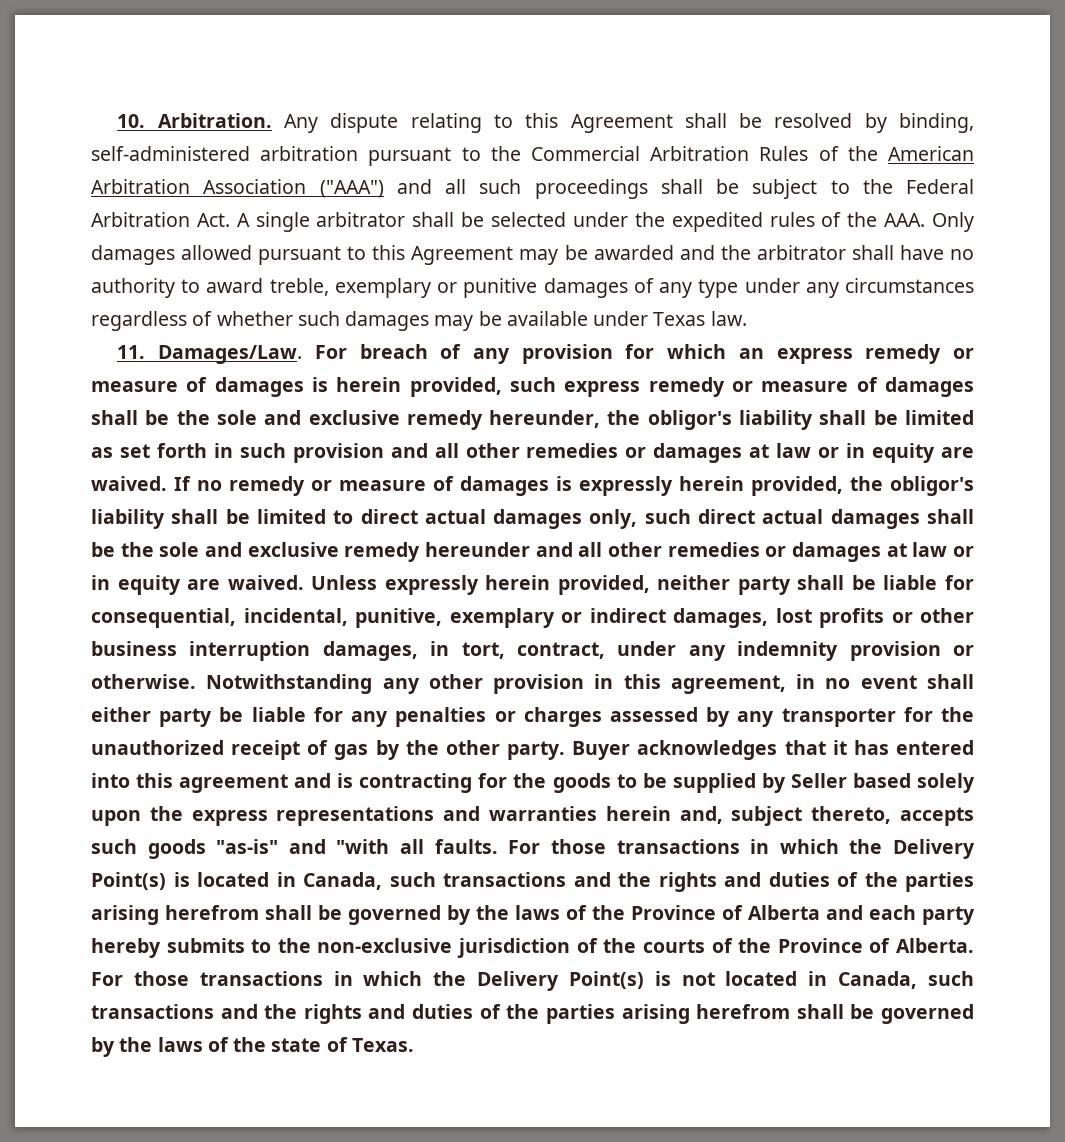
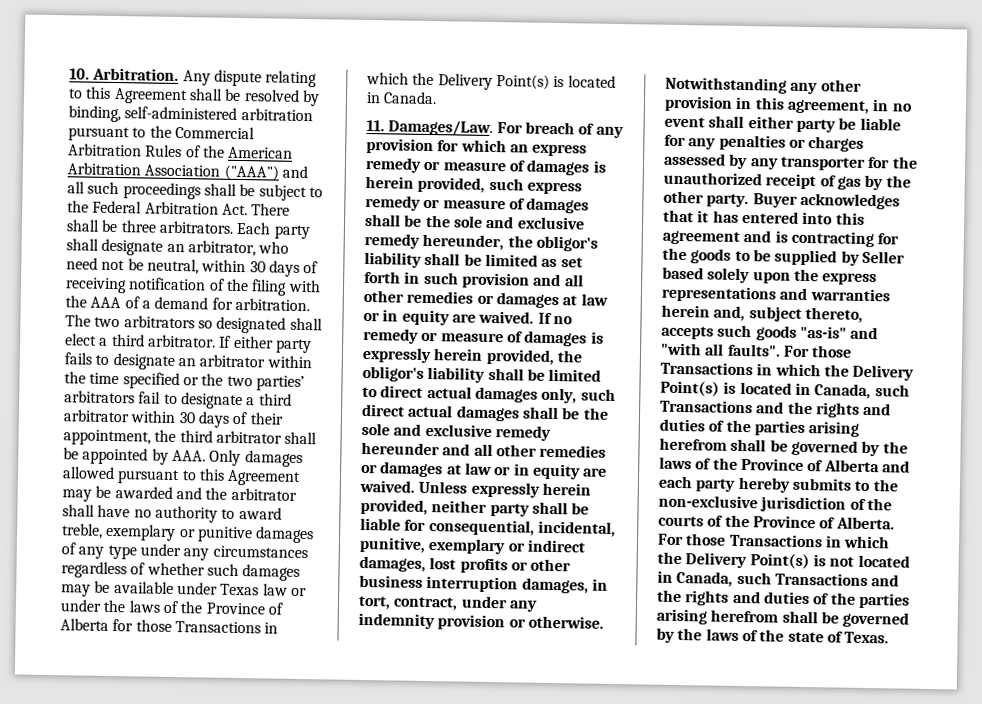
- Any dispute relating to this Agreement shall be resolved by binding, self-administered arbitration pursuant to the Commercial Arbitration Rules of the American Arbitration Association ("AAA") and all such proceedings shall be subject to the Federal Arbitration Act. A single arbitrator shall be selected under the expedited rules of the AAA. Only damages allowed pursuant to this Agreement may be awarded and the arbitrator shall have no authority to award treble, exemplary or punitive damages of any type under any circumstances regardless of whether such damages may be available under Texas law.
+ Any dispute relating to this Agreement shall be resolved by binding, self-administered arbitration pursuant to the Commercial Arbitration Rules of the American Arbitration Association ("AAA") and all such proceedings shall be subject to the Federal Arbitration Act. There shall be three arbitrators. Each party shall designate an arbitrator, who need not be neutral, within 30 days of receiving notification of the filing with the AAA of a demand for arbitration. The two arbitrators so designated shall elect a third arbitrator. If either party fails to designate an arbitrator within the time specified or the two parties’ arbitrators fail to designate a third arbitrator within 30 days of their appointment, the third arbitrator shall be appointed by AAA. Only damages allowed pursuant to this Agreement may be awarded and the arbitrator shall have no authority to award treble, exemplary or punitive damages of any type under any circumstances regardless of whether such damages may be available under Texas law or under the laws of the Province of Alberta for those Transactions in which the Delivery Point(s) is located in Canada.
- Buyer acknowledges that it has entered into this agreement and is contracting for the goods to be supplied by Seller based solely upon the express representations and warranties herein and, subject thereto, accepts such goods "as-is" and "with all faults. For those transactions in which the Delivery Point(s) is located in Canada, such transactions and the rights and duties of the parties arising herefrom shall be governed by the laws of the Province of Alberta and each party hereby submits to the non-exclusive jurisdiction of the courts of the Province of Alberta.
+ Buyer acknowledges that it has entered into this agreement and is contracting for the goods to be supplied by Seller based solely upon the express representations and warranties herein and, subject thereto, accepts such goods "as-is" and "with all faults". For those Transactions in which the Delivery Point(s) is located in Canada, such Transactions and the rights and duties of the parties arising herefrom shall be governed by the laws of the Province of Alberta and each party hereby submits to the non-exclusive jurisdiction of the courts of the Province of Alberta.
- For those transactions in which the Delivery Point(s) is not located in Canada, such transactions and the rights and duties of the parties arising herefrom shall be governed by the laws of the state of Texas.
+ For those Transactions in which the Delivery Point(s) is not located in Canada, such Transactions and the rights and duties of the parties arising herefrom shall be governed by the laws of the state of Texas.

